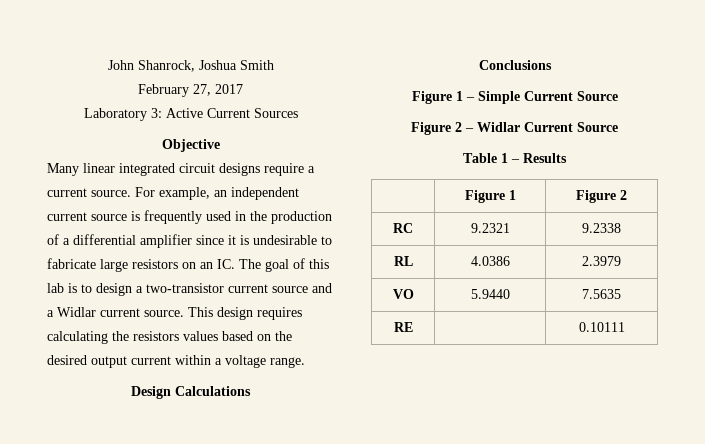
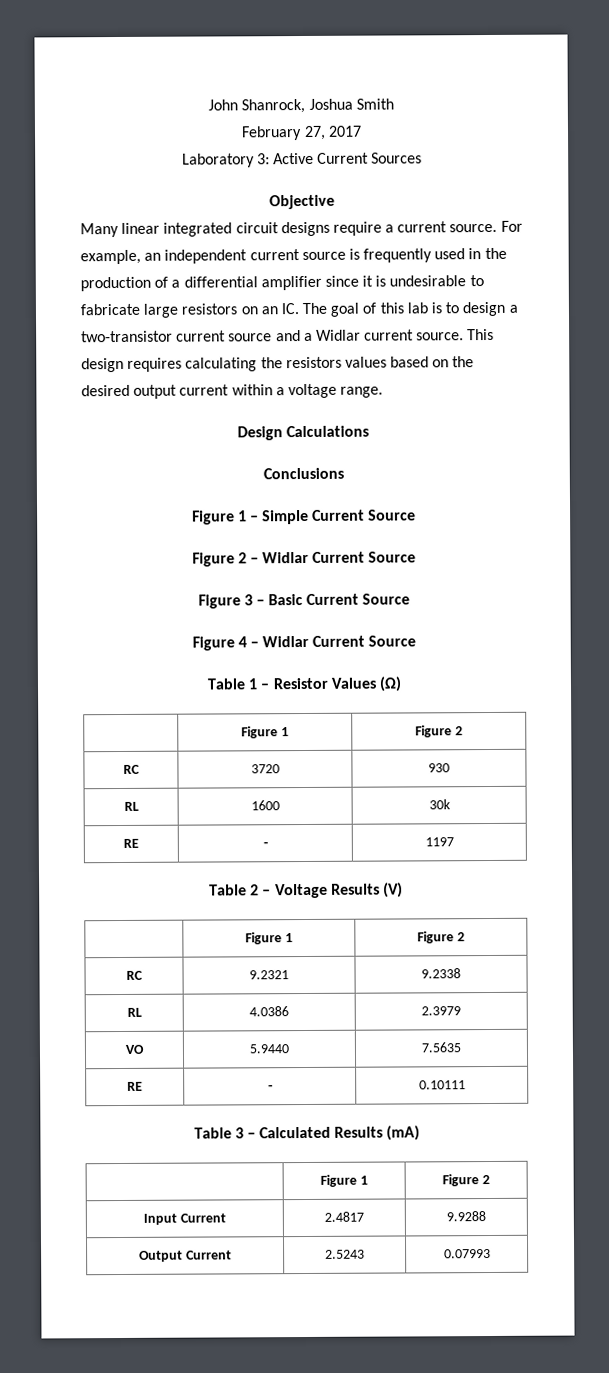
- Table 1 – Results
+ Figure 3 – Basic Current Source
+ Figure 4 – Widlar Current Source
+ Table 1 – Resistor Values (Ω)
+ | Figure 1 | Figure 2
+ RC | 3720 | 930
+ RL | 1600 | 30k
+ RE | - | 1197
+ Table 2 – Voltage Results (V)
- RE | | 0.10111
+ RE | - | 0.10111
+ Table 3 – Calculated Results (mA)
+ | Figure 1 | Figure 2
+ Input Current | 2.4817 | 9.9288
+ Output Current | 2.5243 | 0.07993

